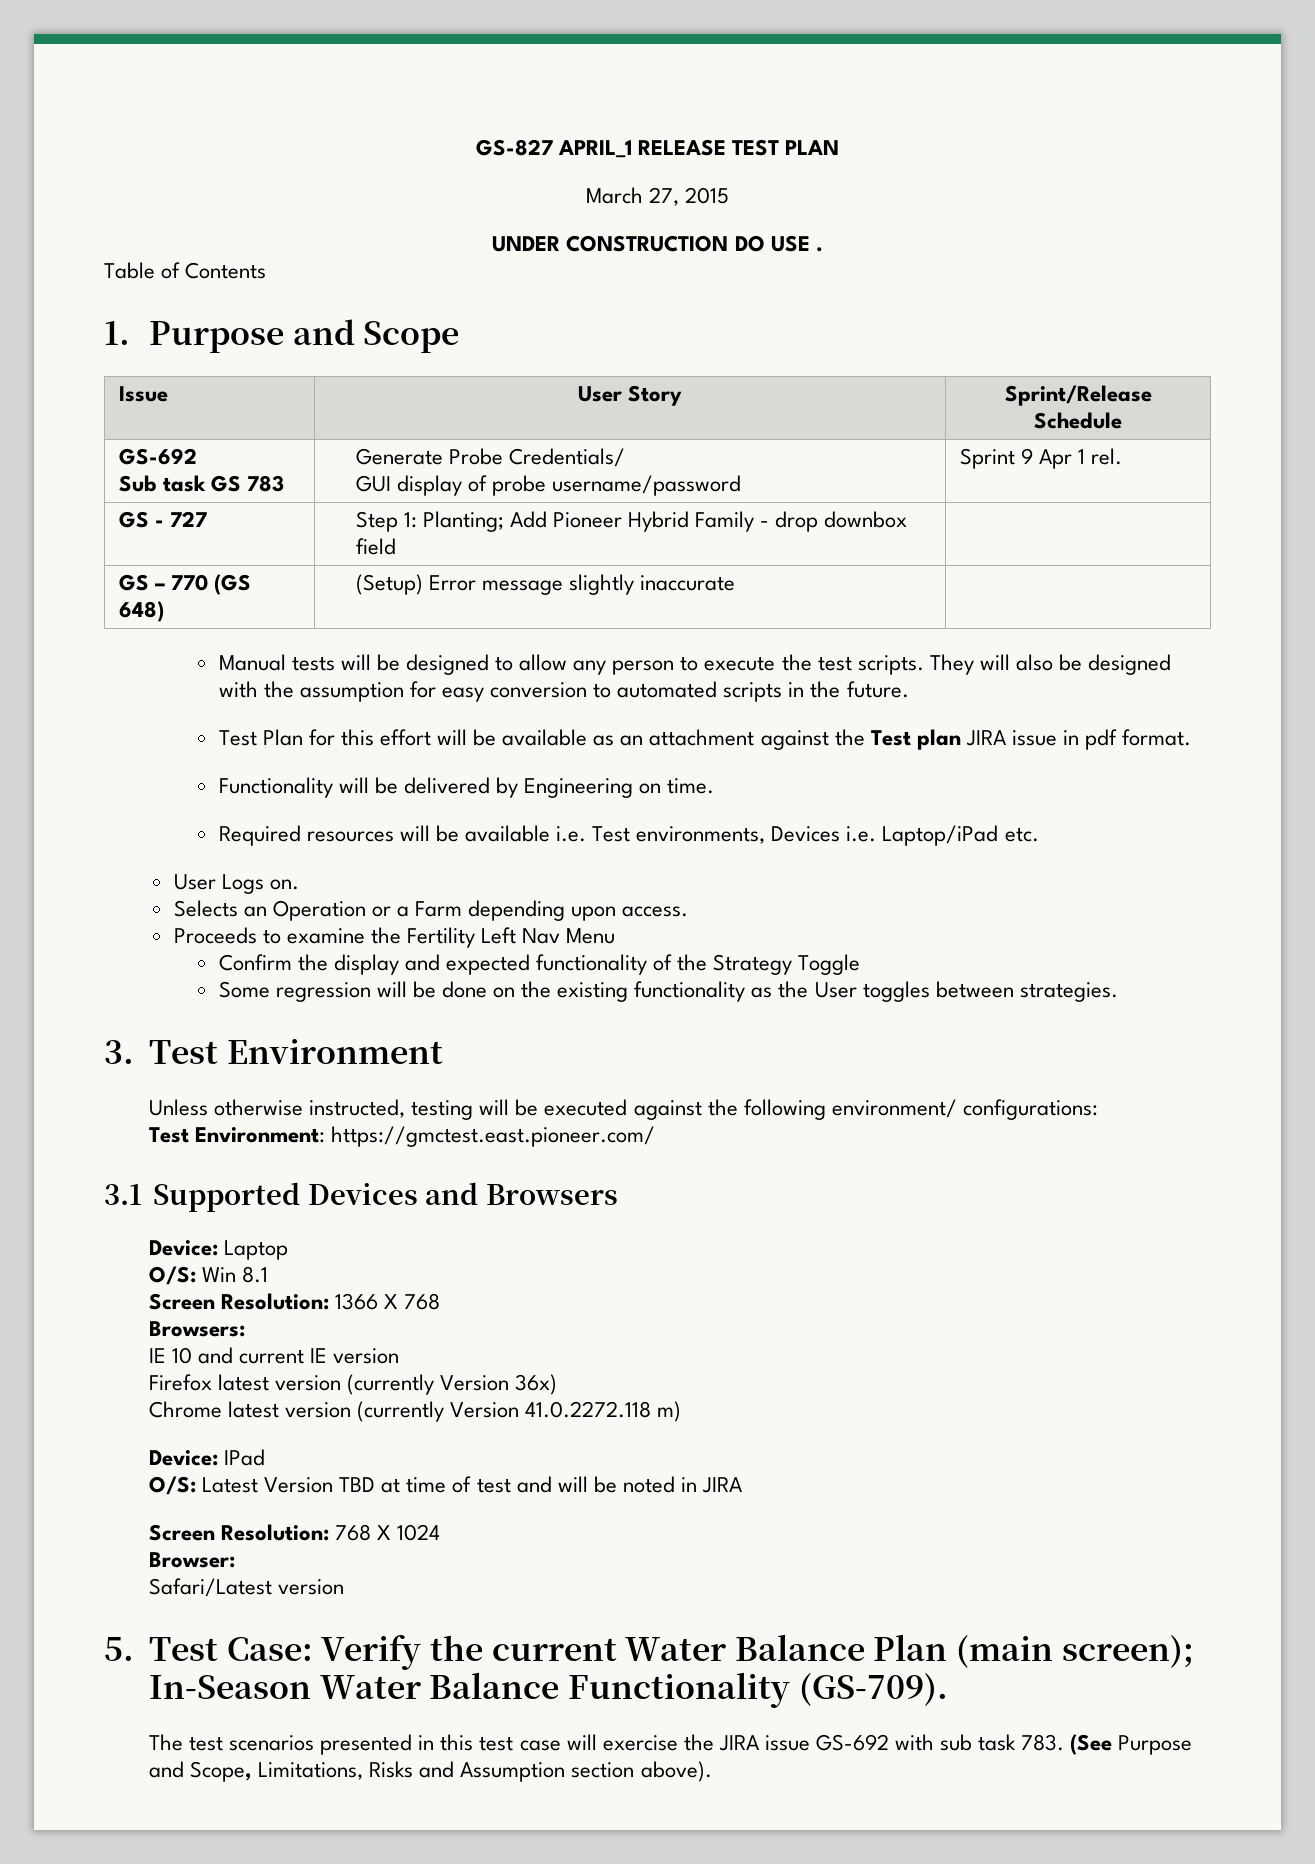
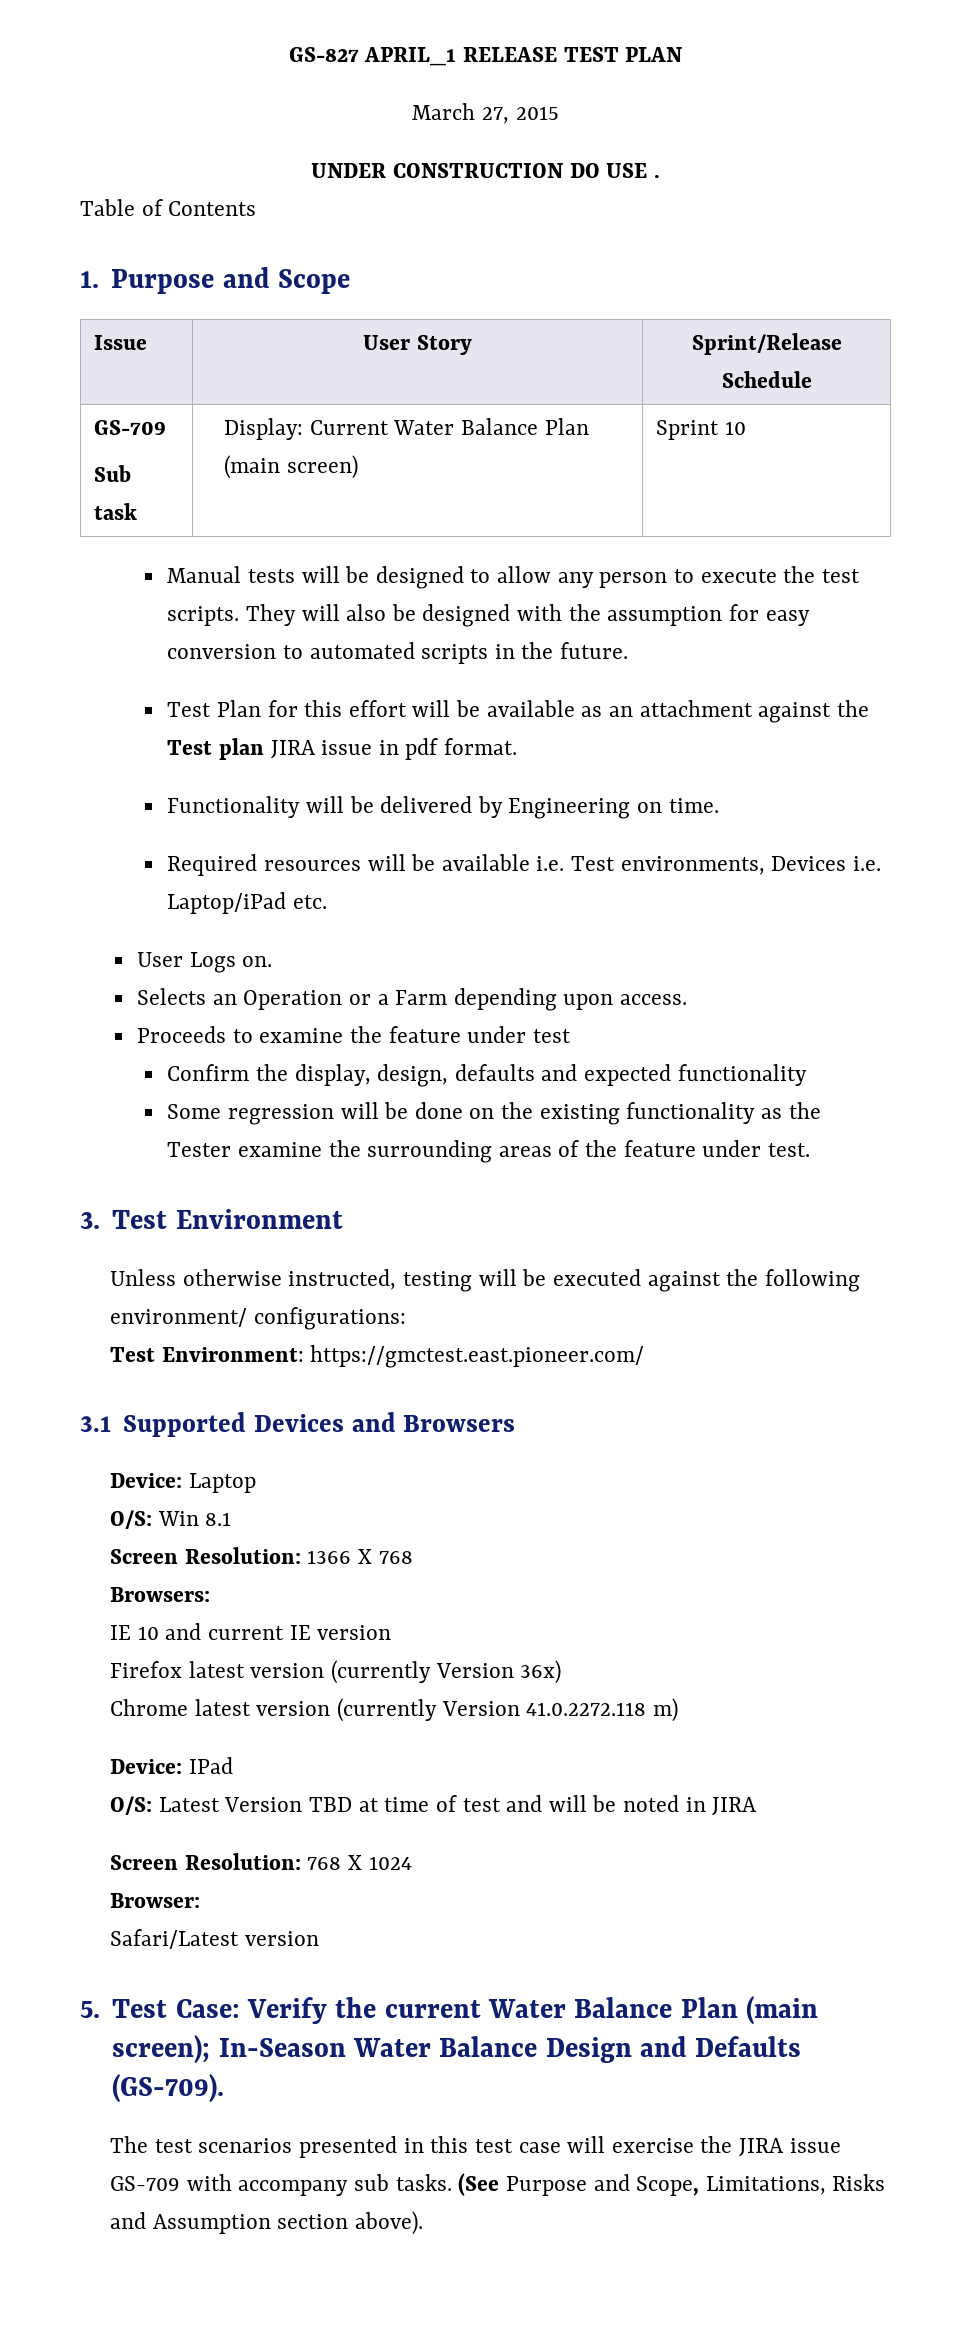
  Issue | User Story | Sprint/Release Schedule
- GS-692
- Sub task GS 783 | Generate Probe Credentials/
- GUI display of probe username/password | Sprint 9 Apr 1 rel.
- GS - 727 | Step 1: Planting; Add Pioneer Hybrid Family - drop downbox field |
- GS – 770 (GS 648) | (Setup) Error message slightly inaccurate |
+ GS-709
+ Sub task | Display: Current Water Balance Plan (main screen) | Sprint 10
- Proceeds to examine the Fertility Left Nav Menu
+ Proceeds to examine the feature under test
- Confirm the display and expected functionality of the Strategy Toggle
+ Confirm the display, design, defaults and expected functionality
- Some regression will be done on the existing functionality as the User toggles between strategies.
+ Some regression will be done on the existing functionality as the Tester examine the surrounding areas of the feature under test.
- 5. Test Case: Verify the current Water Balance Plan (main screen); In-Season Water Balance Functionality (GS-709).
+ 5. Test Case: Verify the current Water Balance Plan (main screen); In-Season Water Balance Design and Defaults (GS-709).
- The test scenarios presented in this test case will exercise the JIRA issue GS-692 with sub task 783. (See Purpose and Scope, Limitations, Risks and Assumption section above).
+ The test scenarios presented in this test case will exercise the JIRA issue GS-709 with accompany sub tasks. (See Purpose and Scope, Limitations, Risks and Assumption section above).

